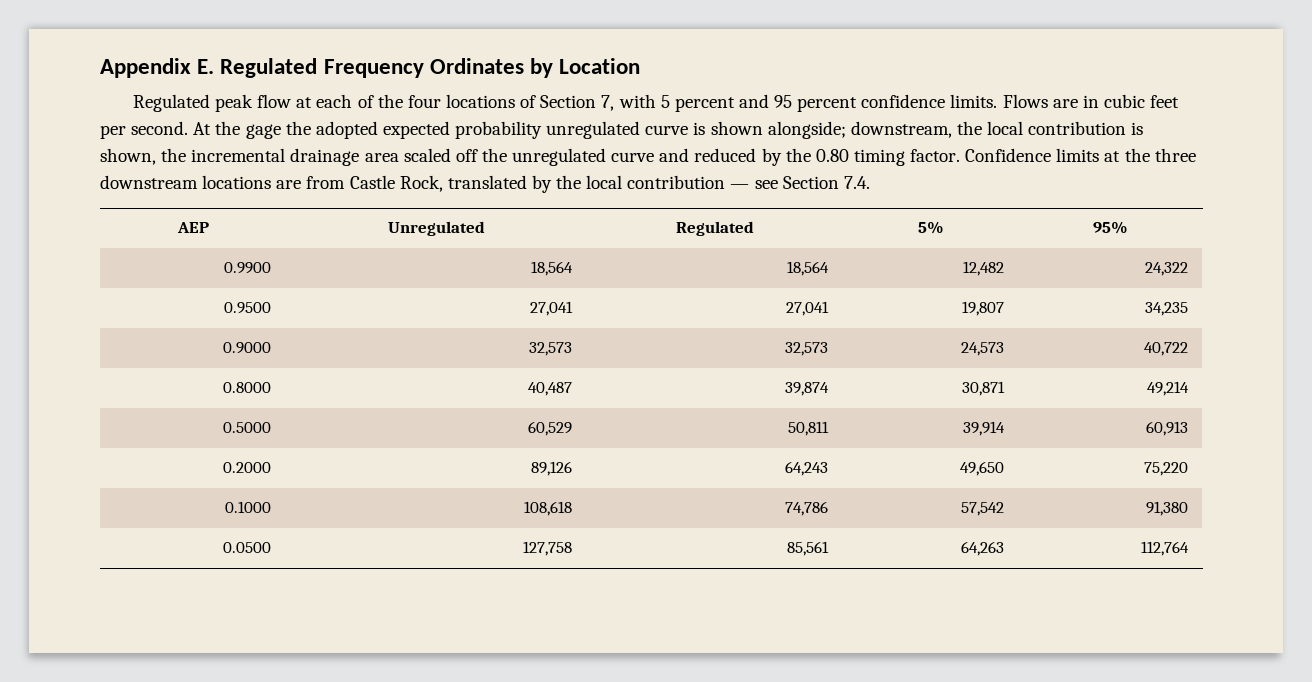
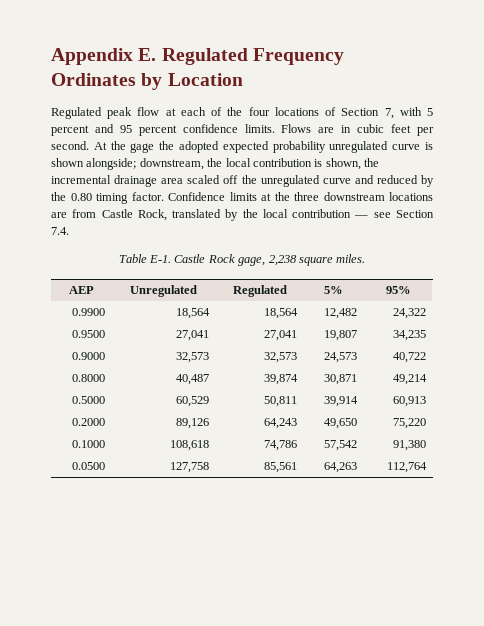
+ Table E-1. Castle Rock gage, 2,238 square miles.

